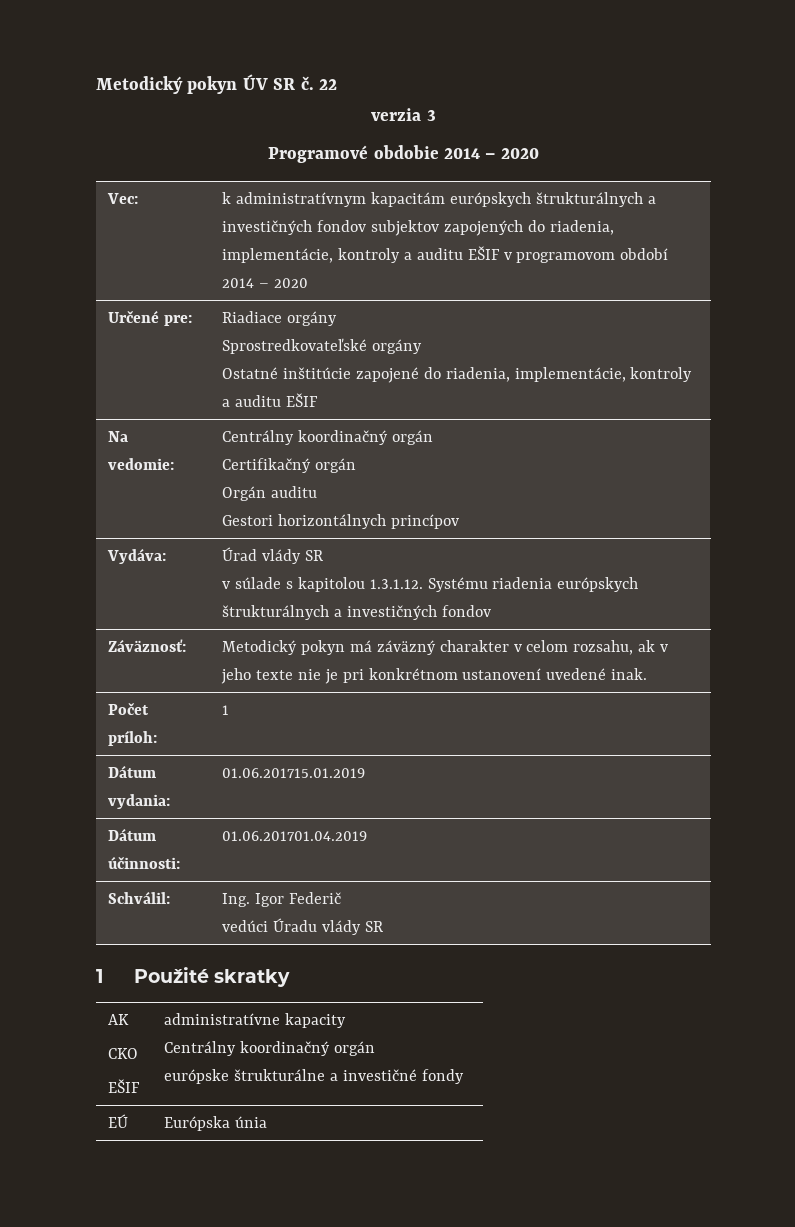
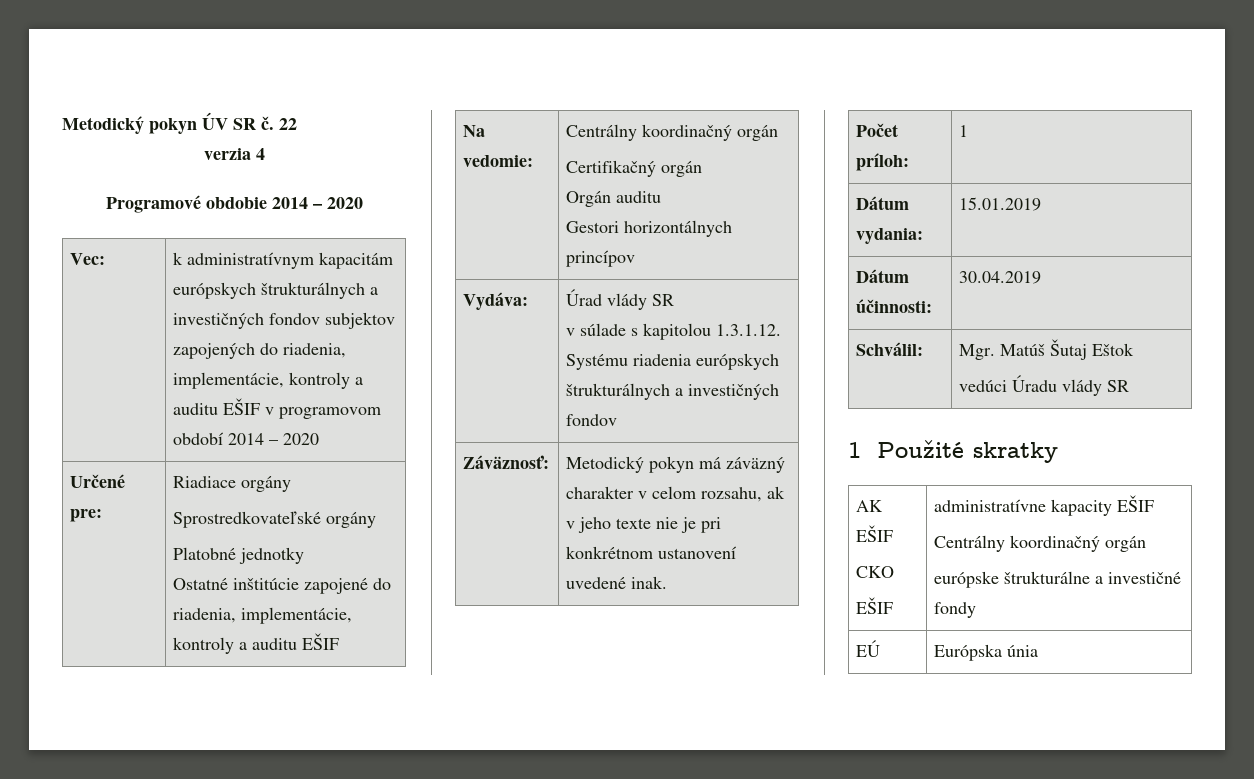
- verzia 3
+ verzia 4
  Určené pre: | Riadiace orgány
  Sprostredkovateľské orgány
+ Platobné jednotky
- Dátum vydania: | 01.06.201715.01.2019
+ Dátum vydania: | 15.01.2019
- Dátum účinnosti: | 01.06.201701.04.2019
+ Dátum účinnosti: | 30.04.2019
- Schválil: | Ing. Igor Federič
+ Schválil: | Mgr. Matúš Šutaj Eštok
- AK
+ AK EŠIF
  CKO
- EŠIF | administratívne kapacity
+ EŠIF | administratívne kapacity EŠIF

